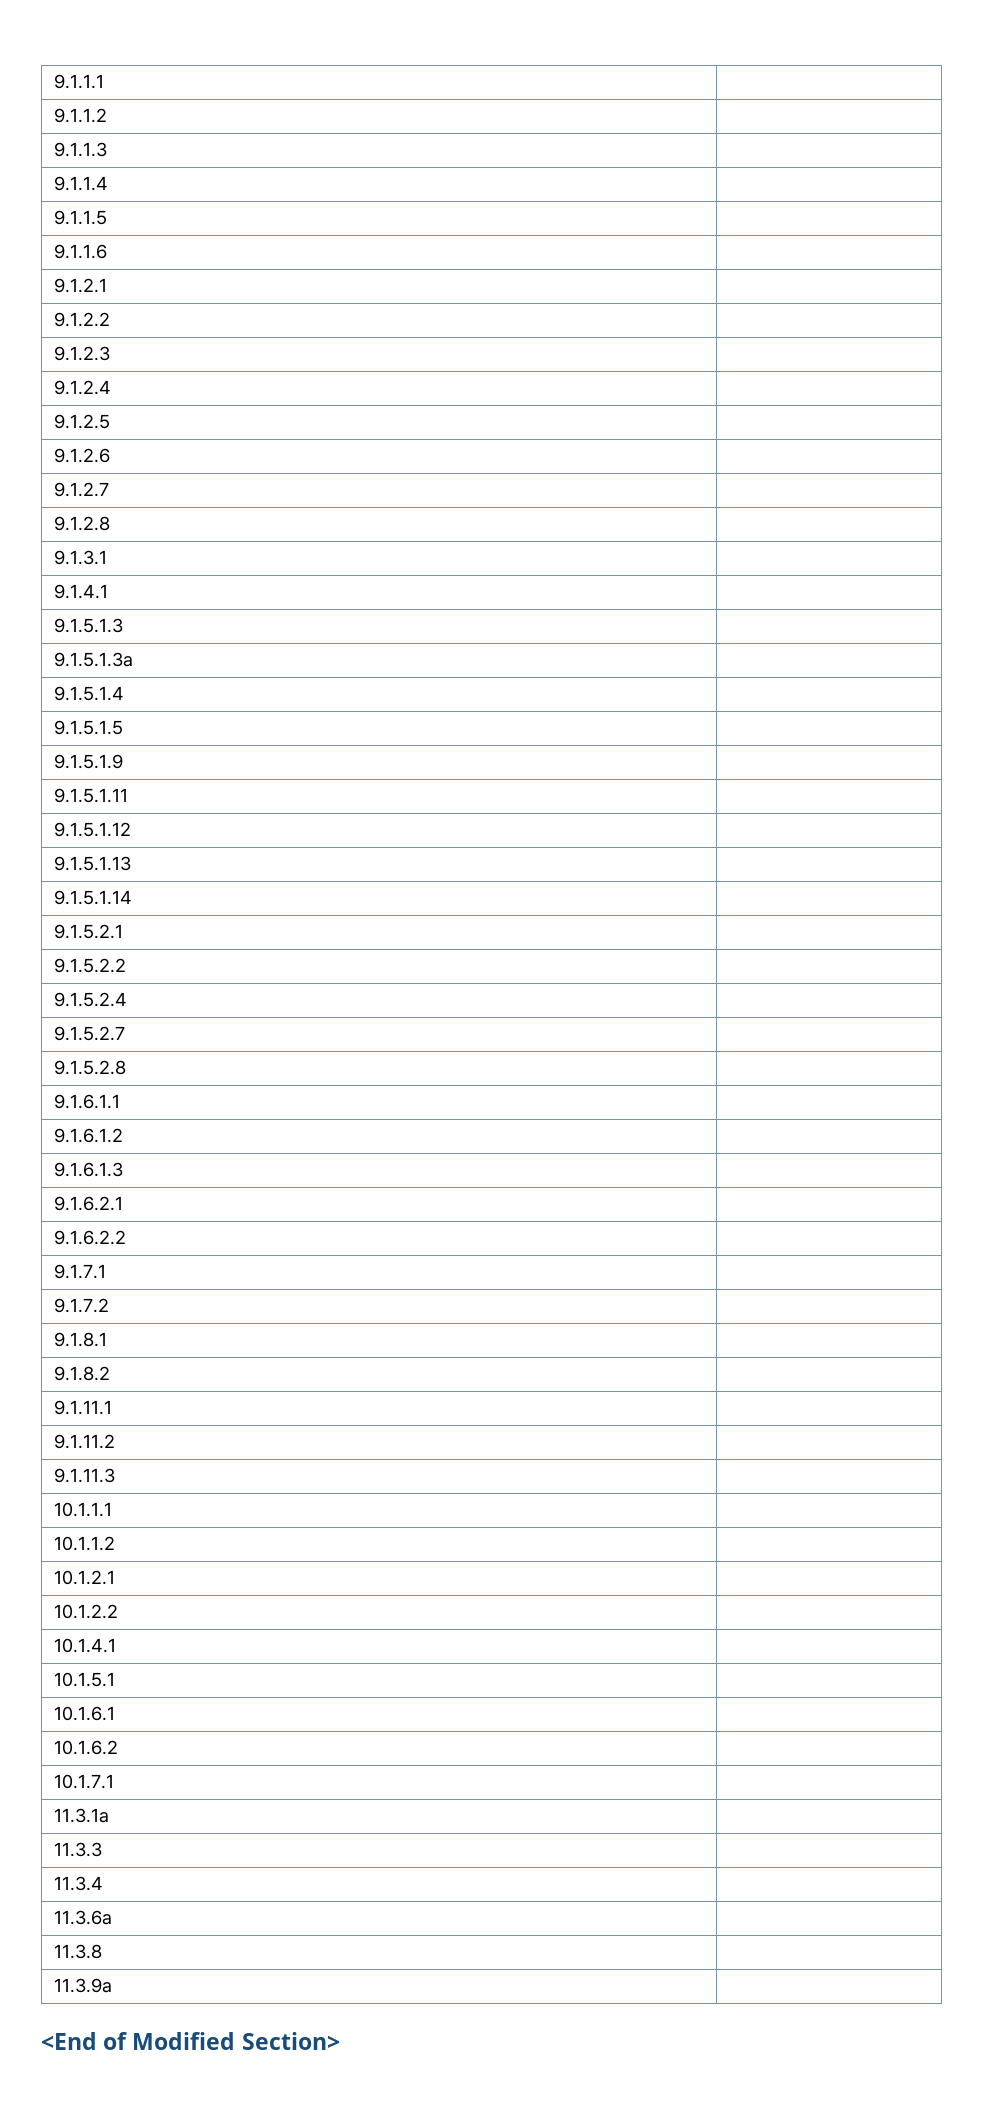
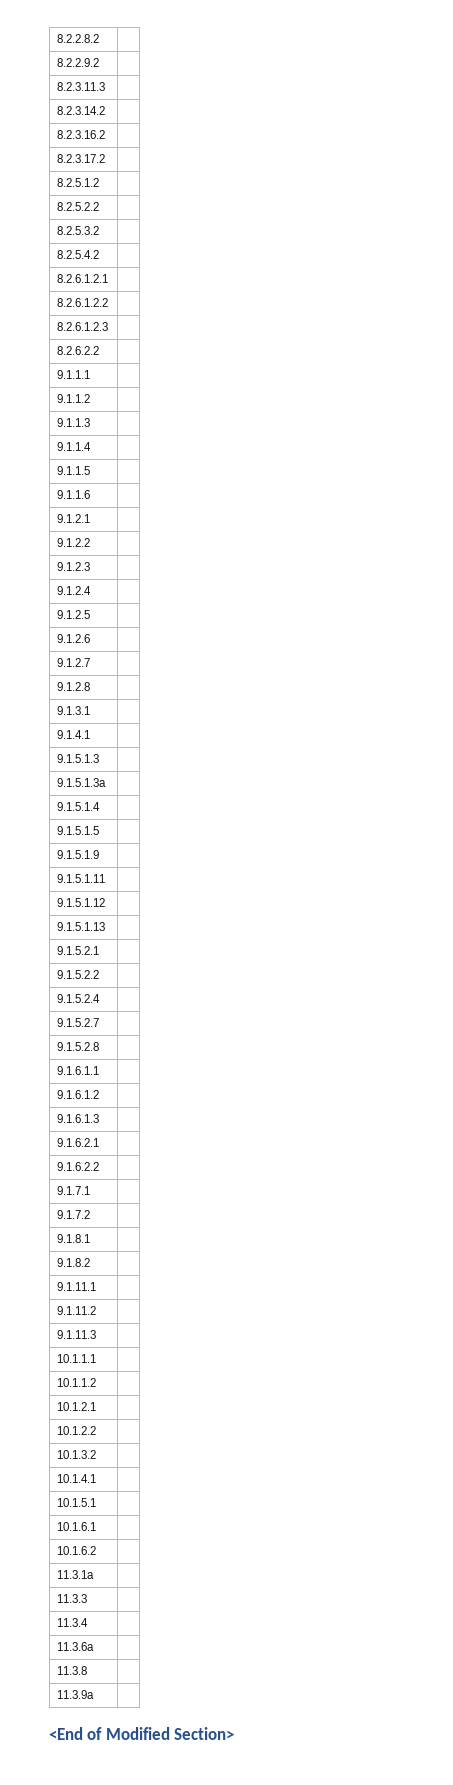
+ 8.2.2.8.2 |
+ 8.2.2.9.2 |
+ 8.2.3.11.3 |
+ 8.2.3.14.2 |
+ 8.2.3.16.2 |
+ 8.2.3.17.2 |
+ 8.2.5.1.2 |
+ 8.2.5.2.2 |
+ 8.2.5.3.2 |
+ 8.2.5.4.2 |
+ 8.2.6.1.2.1 |
+ 8.2.6.1.2.2 |
+ 8.2.6.1.2.3 |
+ 8.2.6.2.2 |
- 9.1.5.1.14 |
+ 10.1.3.2 |
- 10.1.7.1 |

